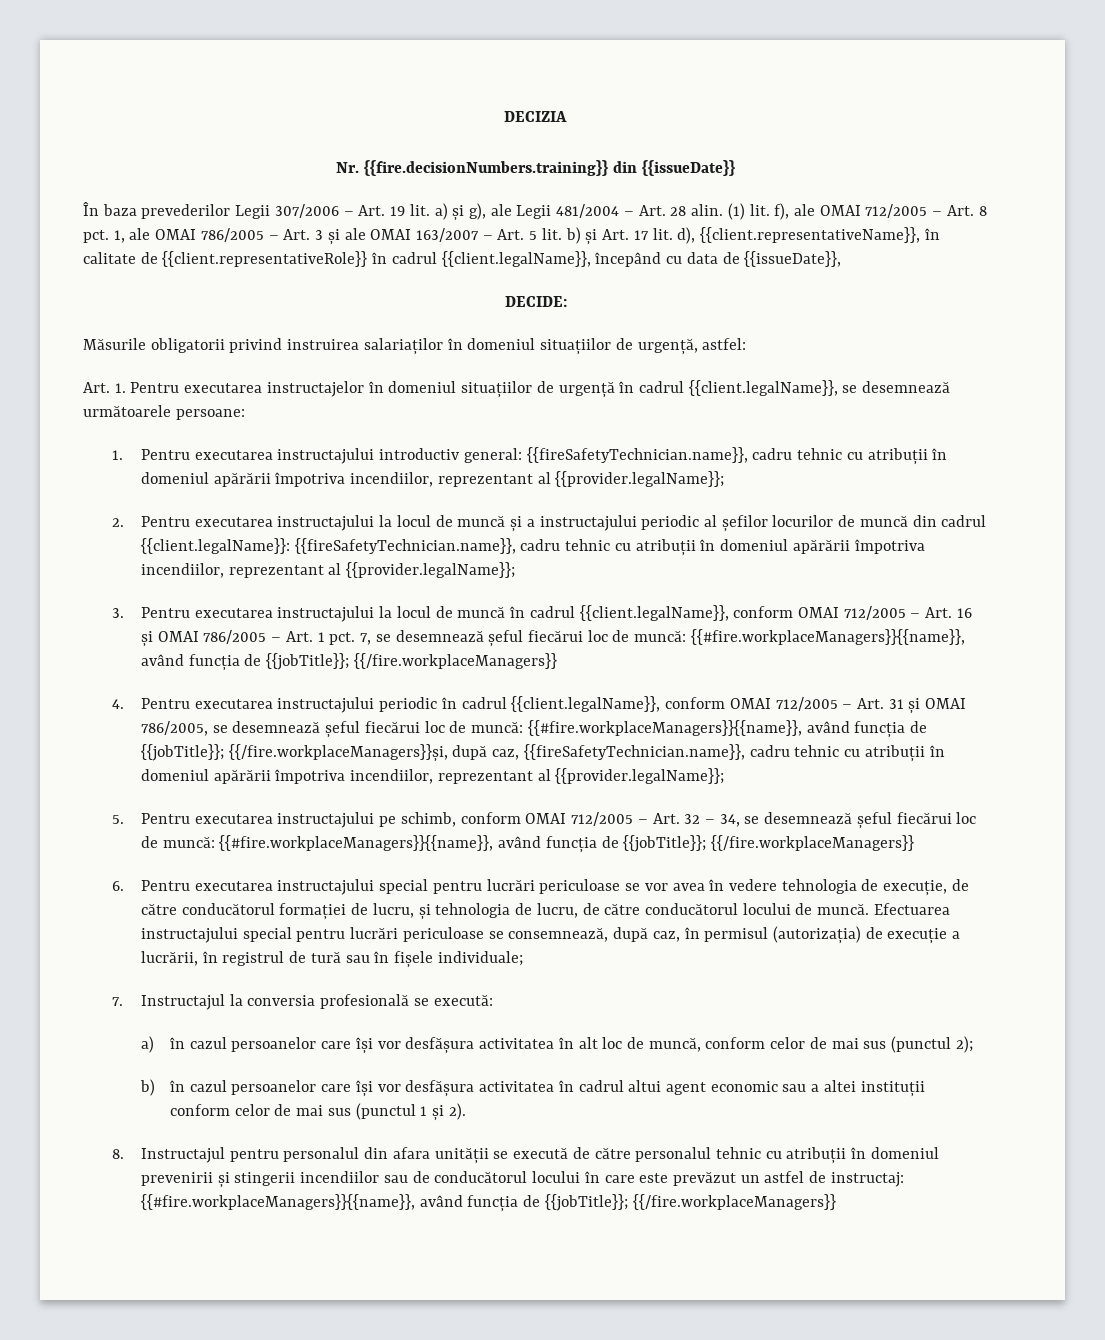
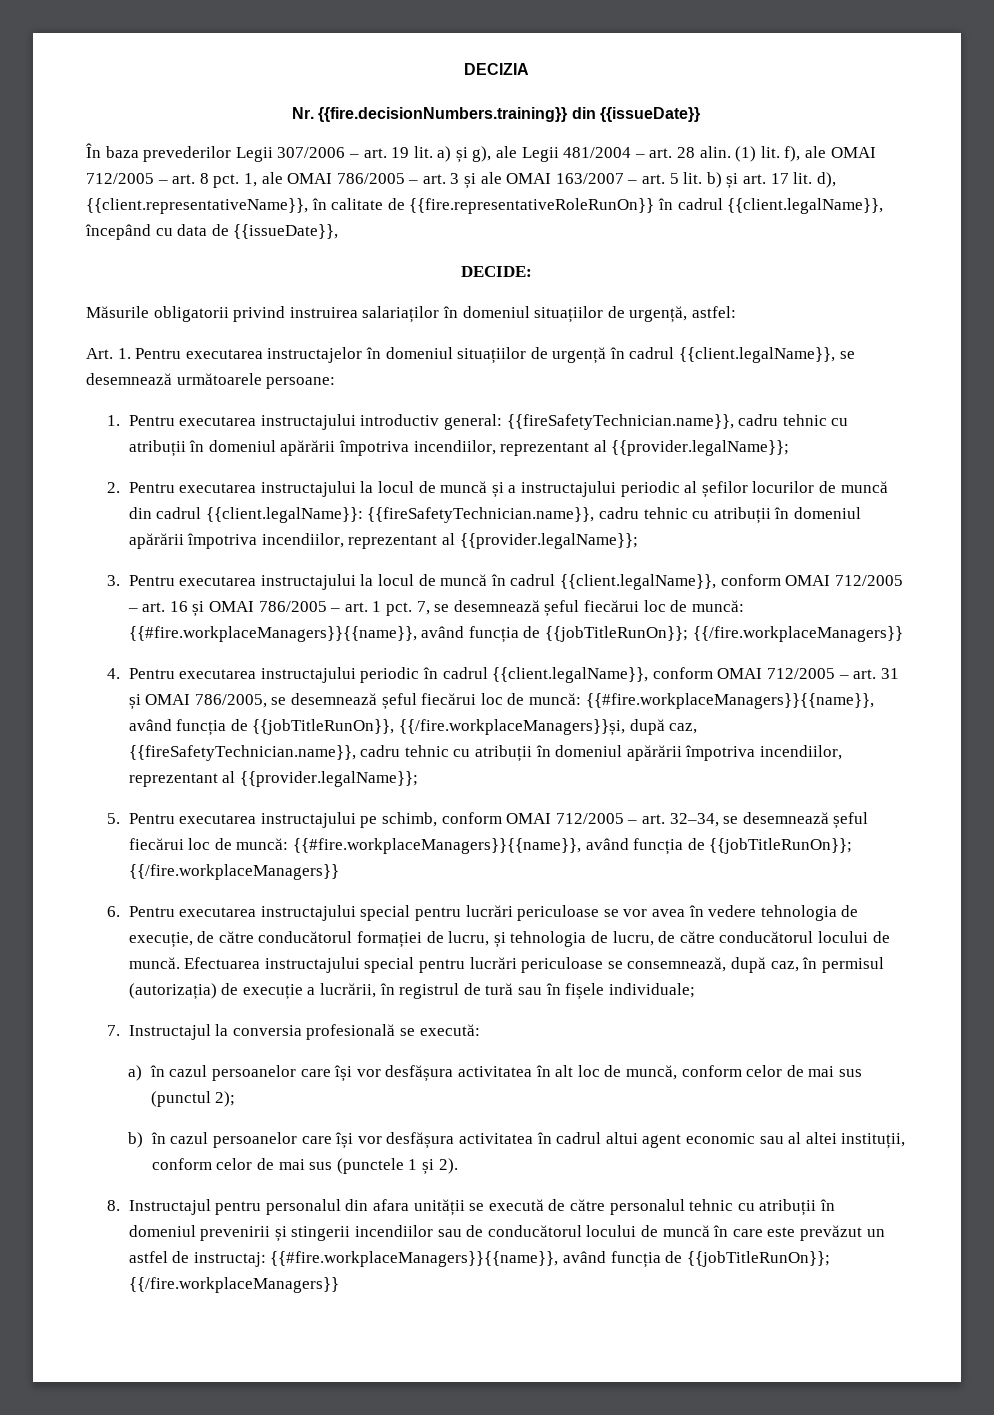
- În baza prevederilor Legii 307/2006 – Art. 19 lit. a) și g), ale Legii 481/2004 – Art. 28 alin.
+ În baza prevederilor Legii 307/2006 – art. 19 lit. a) și g), ale Legii 481/2004 – art. 28 alin.
- (1) lit. f), ale OMAI 712/2005 – Art. 8 pct.
+ (1) lit. f), ale OMAI 712/2005 – art. 8 pct.
- 1, ale OMAI 786/2005 – Art. 3 și ale OMAI 163/2007 – Art. 5 lit. b) și Art. 17 lit. d), {{client.representativeName}}, în calitate de {{client.representativeRole}} în cadrul {{client.legalName}}, începând cu data de {{issueDate}},
+ 1, ale OMAI 786/2005 – art. 3 și ale OMAI 163/2007 – art. 5 lit. b) și art. 17 lit. d), {{client.representativeName}}, în calitate de {{fire.representativeRoleRunOn}} în cadrul {{client.legalName}}, începând cu data de {{issueDate}},
- 3. Pentru executarea instructajului la locul de muncă în cadrul {{client.legalName}}, conform OMAI 712/2005 – Art. 16 și OMAI 786/2005 – Art. 1 pct.
+ 3. Pentru executarea instructajului la locul de muncă în cadrul {{client.legalName}}, conform OMAI 712/2005 – art. 16 și OMAI 786/2005 – art. 1 pct.
- 7, se desemnează șeful fiecărui loc de muncă: {{#fire.workplaceManagers}}{{name}}, având funcția de {{jobTitle}}; {{/fire.workplaceManagers}}
+ 7, se desemnează șeful fiecărui loc de muncă: {{#fire.workplaceManagers}}{{name}}, având funcția de {{jobTitleRunOn}}; {{/fire.workplaceManagers}}
- 4. Pentru executarea instructajului periodic în cadrul {{client.legalName}}, conform OMAI 712/2005 – Art. 31 și OMAI 786/2005, se desemnează șeful fiecărui loc de muncă: {{#fire.workplaceManagers}}{{name}}, având funcția de {{jobTitle}}; {{/fire.workplaceManagers}}și, după caz, {{fireSafetyTechnician.name}}, cadru tehnic cu atribuții în domeniul apărării împotriva incendiilor, reprezentant al {{provider.legalName}};
+ 4. Pentru executarea instructajului periodic în cadrul {{client.legalName}}, conform OMAI 712/2005 – art. 31 și OMAI 786/2005, se desemnează șeful fiecărui loc de muncă: {{#fire.workplaceManagers}}{{name}}, având funcția de {{jobTitleRunOn}}, {{/fire.workplaceManagers}}și, după caz, {{fireSafetyTechnician.name}}, cadru tehnic cu atribuții în domeniul apărării împotriva incendiilor, reprezentant al {{provider.legalName}};
- 5. Pentru executarea instructajului pe schimb, conform OMAI 712/2005 – Art. 32 – 34, se desemnează șeful fiecărui loc de muncă: {{#fire.workplaceManagers}}{{name}}, având funcția de {{jobTitle}}; {{/fire.workplaceManagers}}
+ 5. Pentru executarea instructajului pe schimb, conform OMAI 712/2005 – art. 32–34, se desemnează șeful fiecărui loc de muncă: {{#fire.workplaceManagers}}{{name}}, având funcția de {{jobTitleRunOn}}; {{/fire.workplaceManagers}}
- b) în cazul persoanelor care își vor desfășura activitatea în cadrul altui agent economic sau a altei instituții conform celor de mai sus (punctul 1 și 2).
+ b) în cazul persoanelor care își vor desfășura activitatea în cadrul altui agent economic sau al altei instituții, conform celor de mai sus (punctele 1 și 2).
- 8. Instructajul pentru personalul din afara unității se execută de către personalul tehnic cu atribuții în domeniul prevenirii și stingerii incendiilor sau de conducătorul locului în care este prevăzut un astfel de instructaj: {{#fire.workplaceManagers}}{{name}}, având funcția de {{jobTitle}}; {{/fire.workplaceManagers}}
+ 8. Instructajul pentru personalul din afara unității se execută de către personalul tehnic cu atribuții în domeniul prevenirii și stingerii incendiilor sau de conducătorul locului de muncă în care este prevăzut un astfel de instructaj: {{#fire.workplaceManagers}}{{name}}, având funcția de {{jobTitleRunOn}}; {{/fire.workplaceManagers}}

